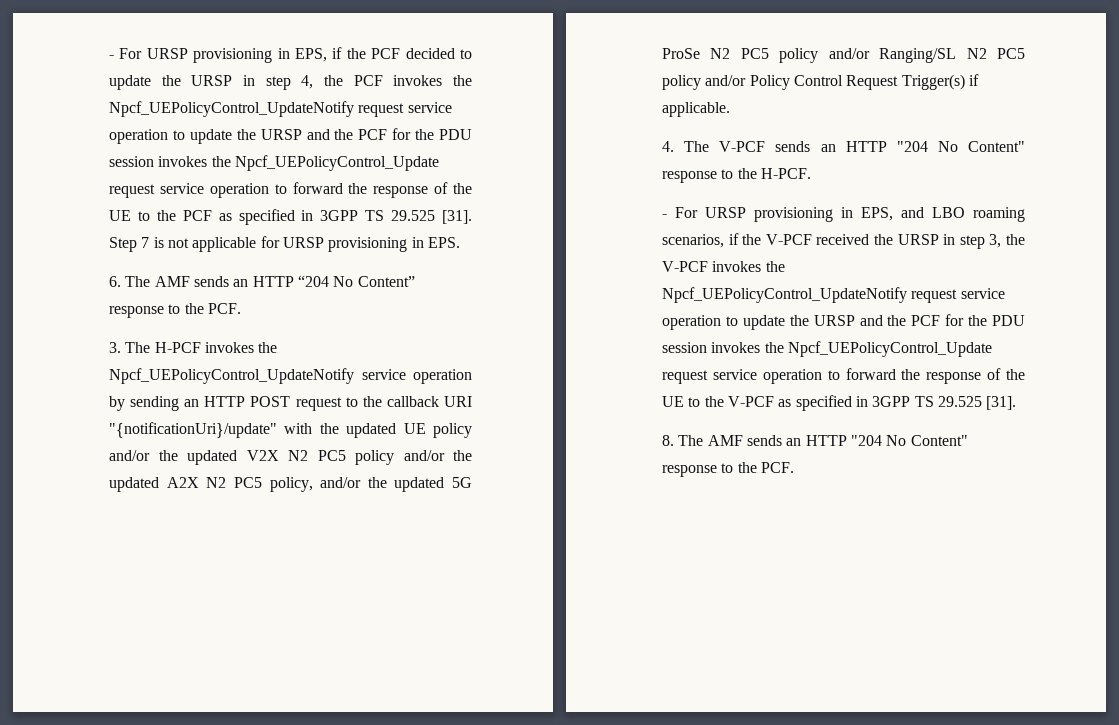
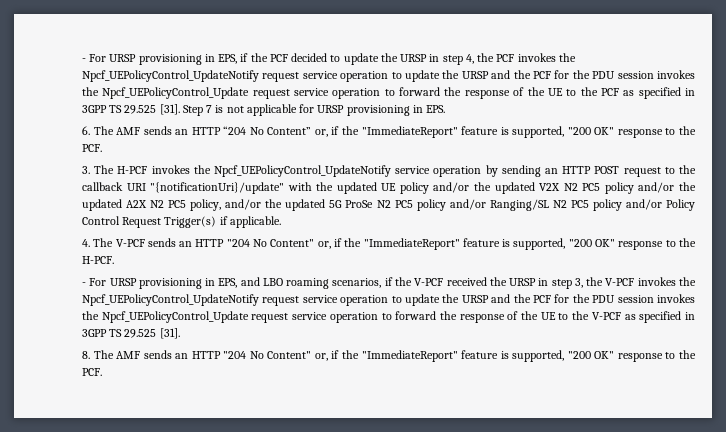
- 6. The AMF sends an HTTP “204 No Content” response to the PCF.
+ 6. The AMF sends an HTTP “204 No Content” or, if the "ImmediateReport" feature is supported, "200 OK" response to the PCF.
- 4. The V-PCF sends an HTTP "204 No Content" response to the H-PCF.
+ 4. The V-PCF sends an HTTP "204 No Content" or, if the "ImmediateReport" feature is supported, "200 OK" response to the H-PCF.
- 8. The AMF sends an HTTP "204 No Content" response to the PCF.
+ 8. The AMF sends an HTTP "204 No Content" or, if the "ImmediateReport" feature is supported, "200 OK" response to the PCF.

